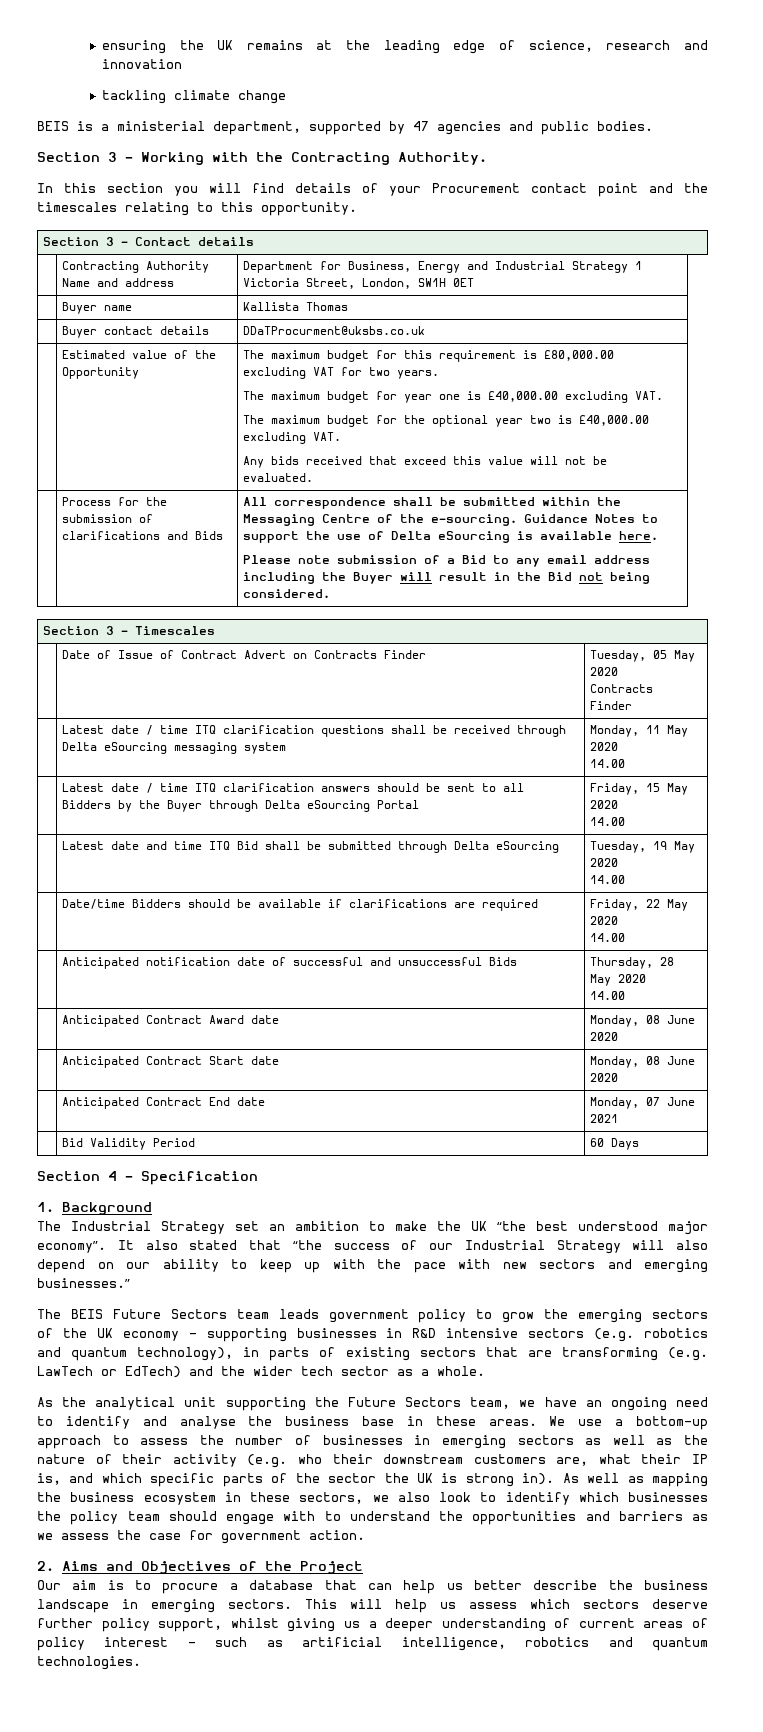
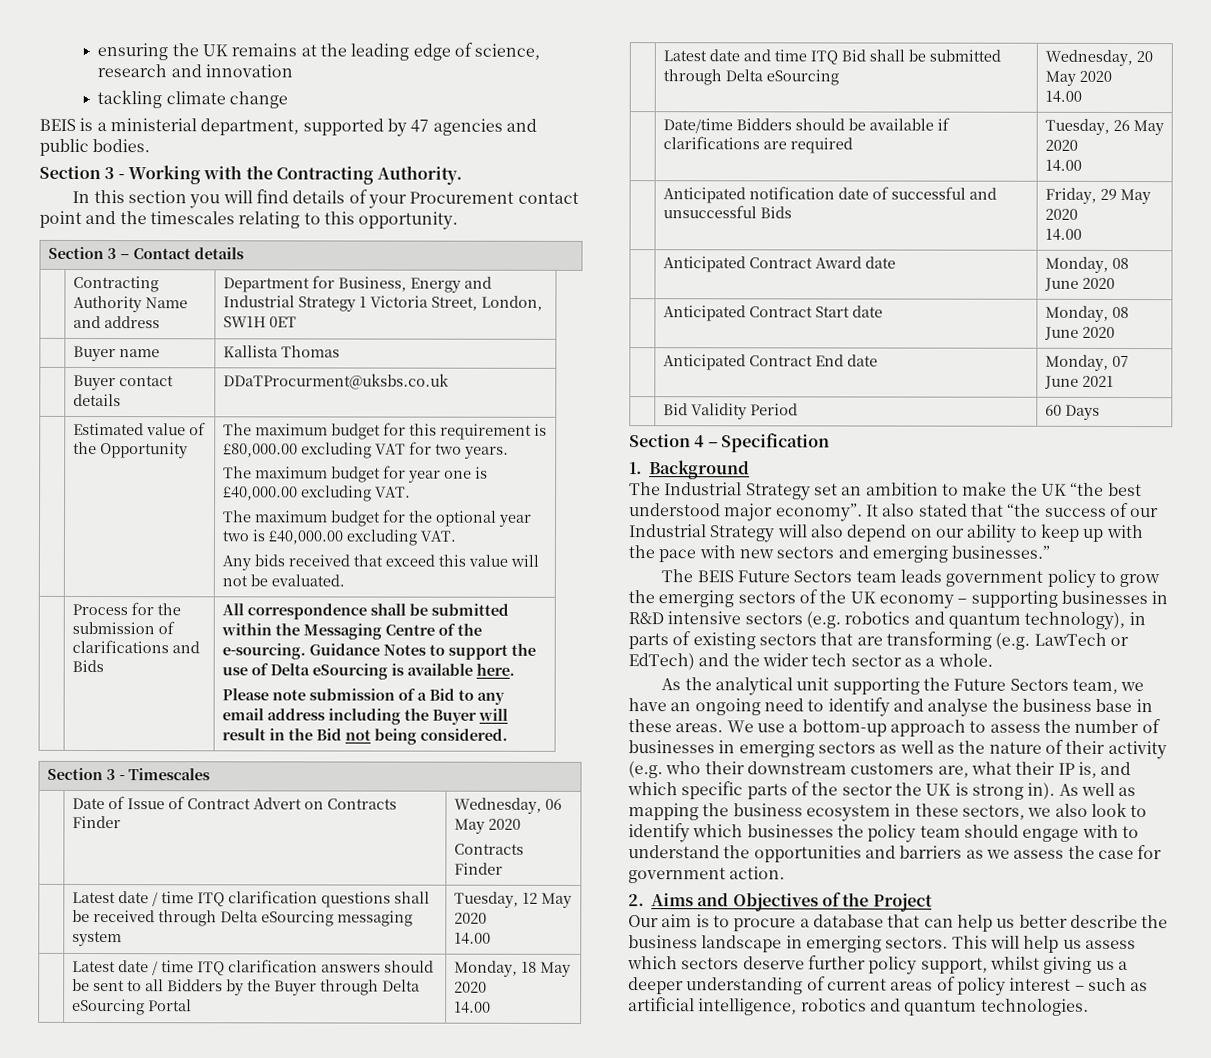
- | Date of Issue of Contract Advert on Contracts Finder | Tuesday, 05 May 2020
+ | Date of Issue of Contract Advert on Contracts Finder | Wednesday, 06 May 2020
- | Latest date / time ITQ clarification questions shall be received through Delta eSourcing messaging system | Monday, 11 May 2020
+ | Latest date / time ITQ clarification questions shall be received through Delta eSourcing messaging system | Tuesday, 12 May 2020
- | Latest date / time ITQ clarification answers should be sent to all Bidders by the Buyer through Delta eSourcing Portal | Friday, 15 May 2020
+ | Latest date / time ITQ clarification answers should be sent to all Bidders by the Buyer through Delta eSourcing Portal | Monday, 18 May 2020
- | Latest date and time ITQ Bid shall be submitted through Delta eSourcing | Tuesday, 19 May 2020
+ | Latest date and time ITQ Bid shall be submitted through Delta eSourcing | Wednesday, 20 May 2020
- | Date/time Bidders should be available if clarifications are required | Friday, 22 May 2020
+ | Date/time Bidders should be available if clarifications are required | Tuesday, 26 May 2020
- | Anticipated notification date of successful and unsuccessful Bids | Thursday, 28 May 2020
+ | Anticipated notification date of successful and unsuccessful Bids | Friday, 29 May 2020

